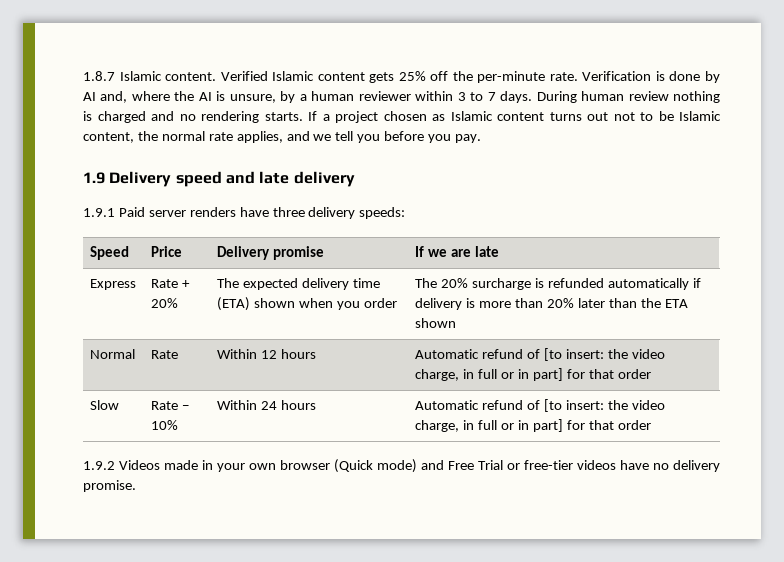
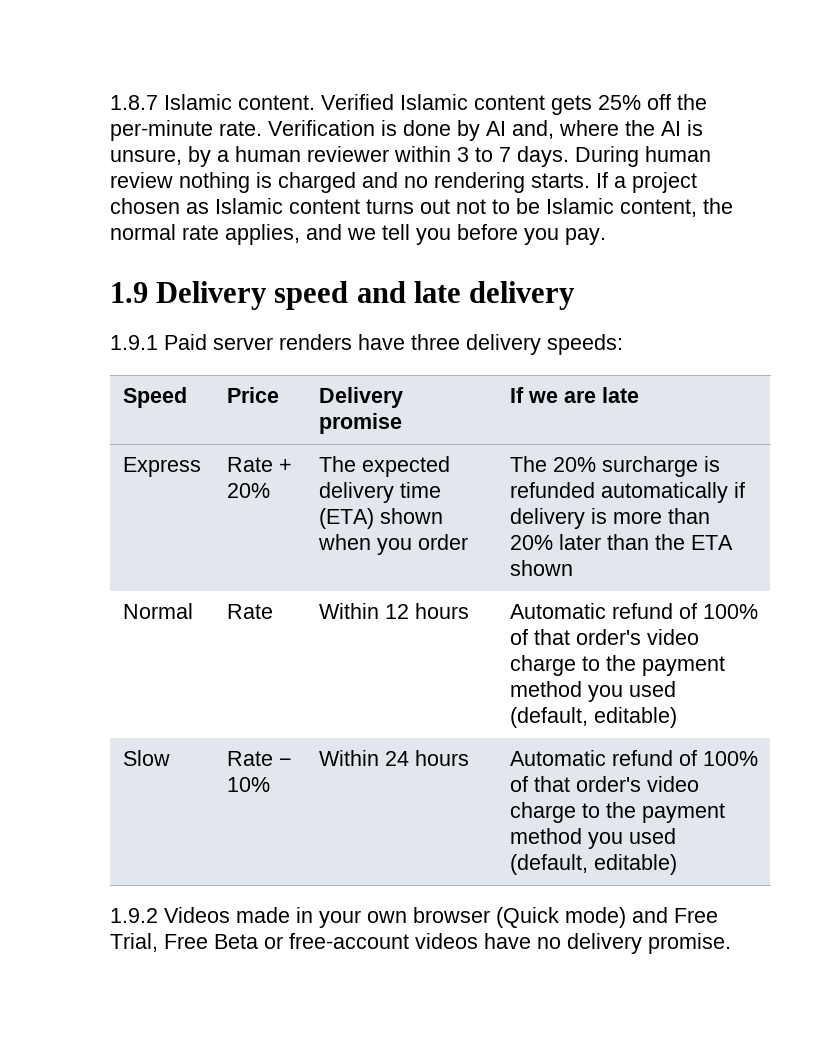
- Normal | Rate | Within 12 hours | Automatic refund of [to insert: the video charge, in full or in part] for that order
+ Normal | Rate | Within 12 hours | Automatic refund of 100% of that order's video charge to the payment method you used (default, editable)
- Slow | Rate − 10% | Within 24 hours | Automatic refund of [to insert: the video charge, in full or in part] for that order
+ Slow | Rate − 10% | Within 24 hours | Automatic refund of 100% of that order's video charge to the payment method you used (default, editable)
- 1.9.2 Videos made in your own browser (Quick mode) and Free Trial or free-tier videos have no delivery promise.
+ 1.9.2 Videos made in your own browser (Quick mode) and Free Trial, Free Beta or free-account videos have no delivery promise.

